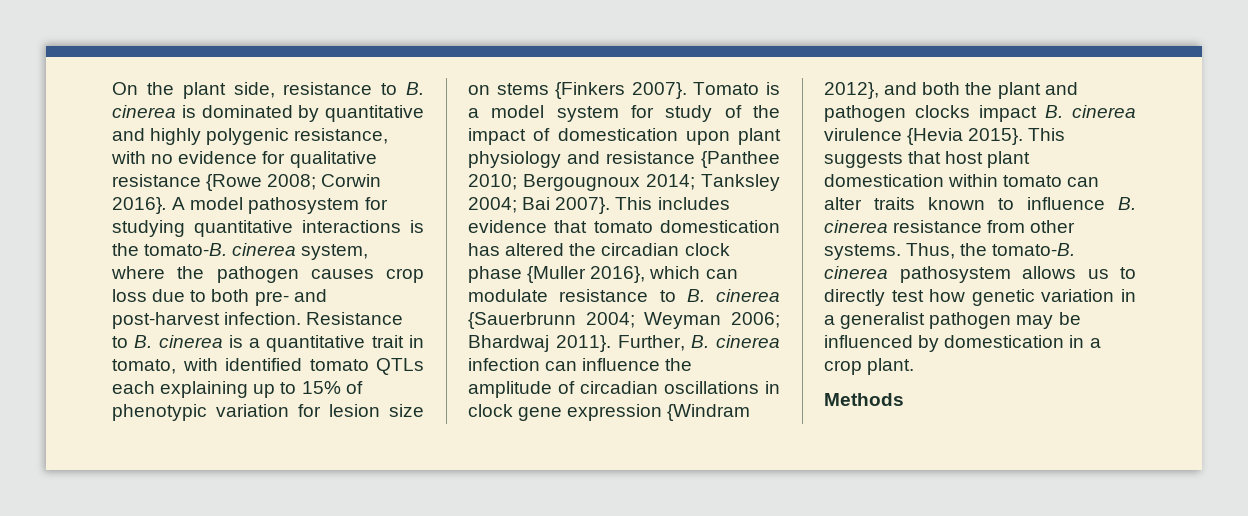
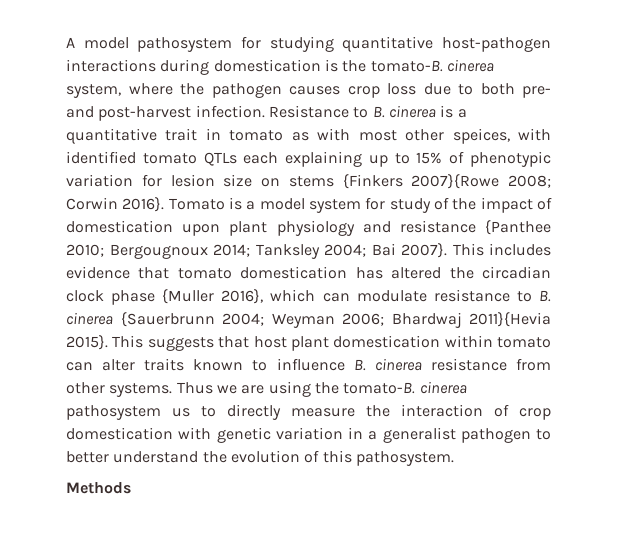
- On the plant side, resistance to B. cinerea is dominated by quantitative and highly polygenic resistance, with no evidence for qualitative resistance {Rowe 2008; Corwin 2016}. A model pathosystem for studying quantitative interactions is the tomato-B. cinerea system, where the pathogen causes crop loss due to both pre- and post-harvest infection.
+ A model pathosystem for studying quantitative host-pathogen interactions during domestication is the tomato-B. cinerea system, where the pathogen causes crop loss due to both pre- and post-harvest infection.
- Resistance to B. cinerea is a quantitative trait in tomato, with identified tomato QTLs each explaining up to 15% of phenotypic variation for lesion size on stems {Finkers 2007}.
+ Resistance to B. cinerea is a quantitative trait in tomato as with most other speices, with identified tomato QTLs each explaining up to 15% of phenotypic variation for lesion size on stems {Finkers 2007}{Rowe 2008; Corwin 2016}.
- This includes evidence that tomato domestication has altered the circadian clock phase {Muller 2016}, which can modulate resistance to B. cinerea {Sauerbrunn 2004; Weyman 2006; Bhardwaj 2011}. Further, B. cinerea infection can influence the amplitude of circadian oscillations in clock gene expression {Windram 2012}, and both the plant and pathogen clocks impact B. cinerea virulence {Hevia 2015}.
+ This includes evidence that tomato domestication has altered the circadian clock phase {Muller 2016}, which can modulate resistance to B. cinerea {Sauerbrunn 2004; Weyman 2006; Bhardwaj 2011}{Hevia 2015}.
- Thus, the tomato-B. cinerea pathosystem allows us to directly test how genetic variation in a generalist pathogen may be influenced by domestication in a crop plant.
+ Thus we are using the tomato-B. cinerea pathosystem us to directly measure the interaction of crop domestication with genetic variation in a generalist pathogen to better understand the evolution of this pathosystem.

